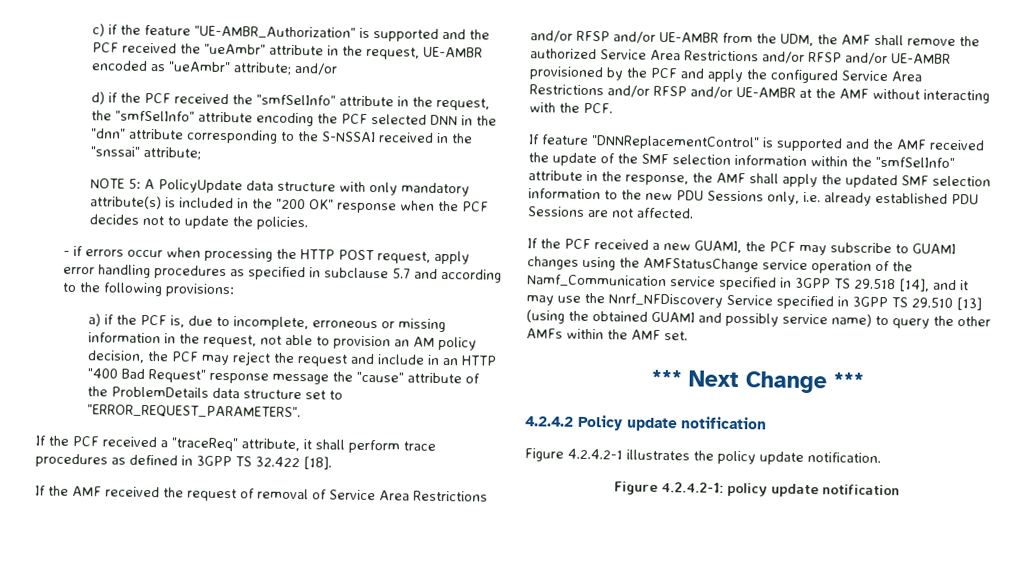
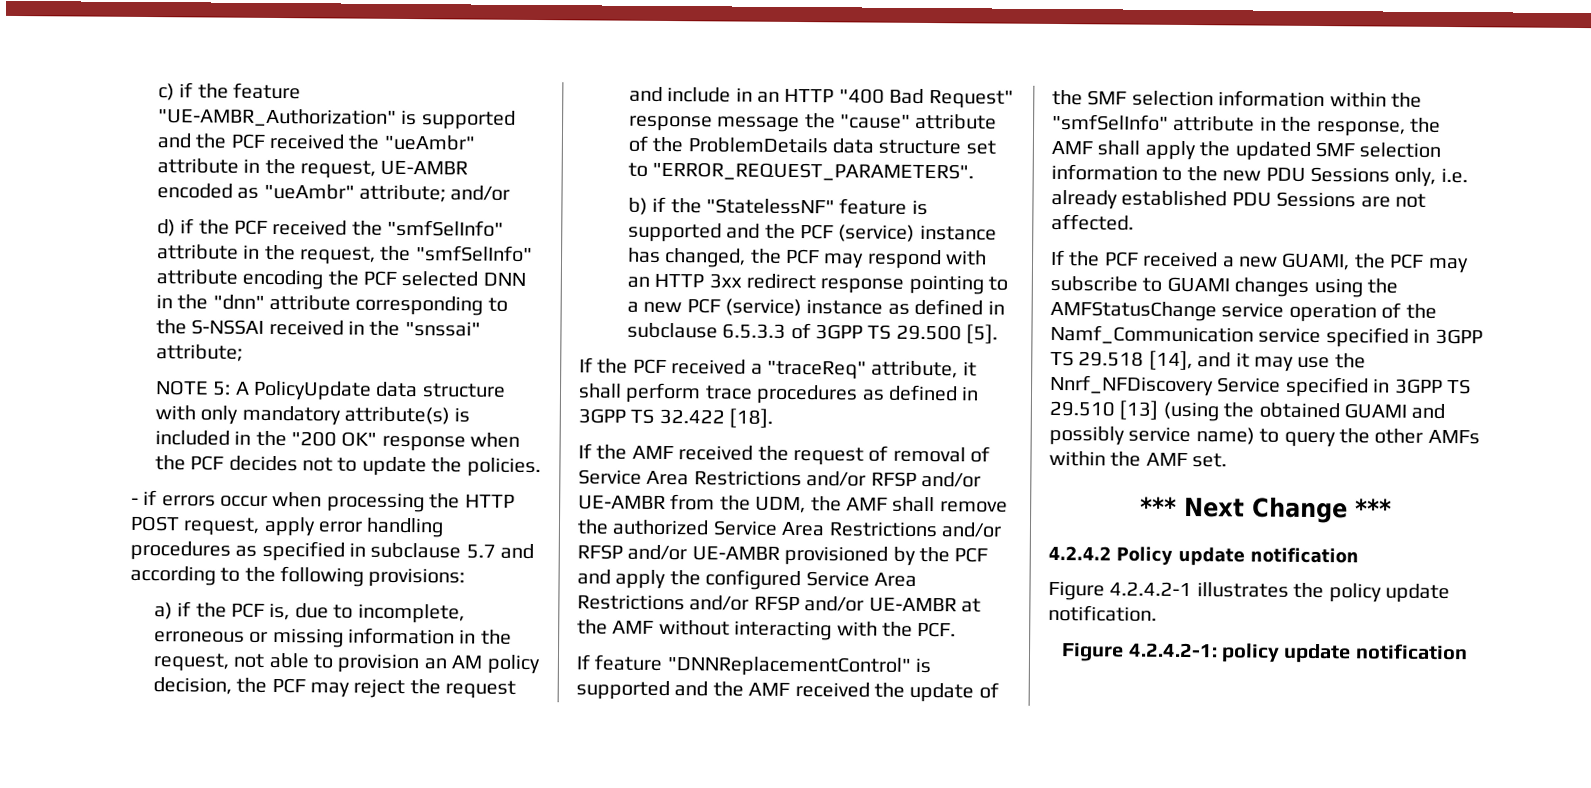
+ b) if the "StatelessNF" feature is supported and the PCF (service) instance has changed, the PCF may respond with an HTTP 3xx redirect response pointing to a new PCF (service) instance as defined in subclause 6.5.3.3 of 3GPP TS 29.500 [5].

